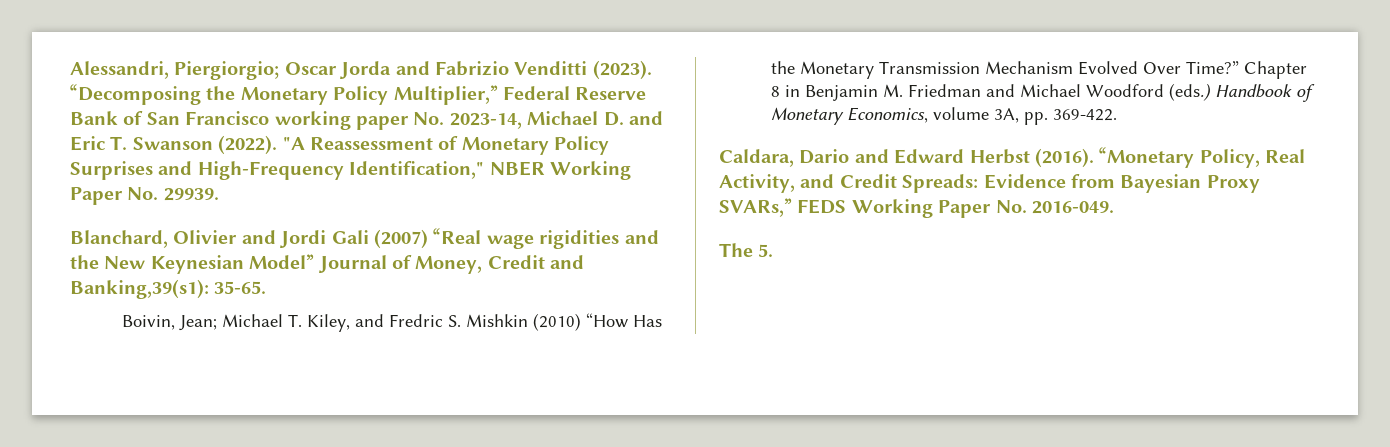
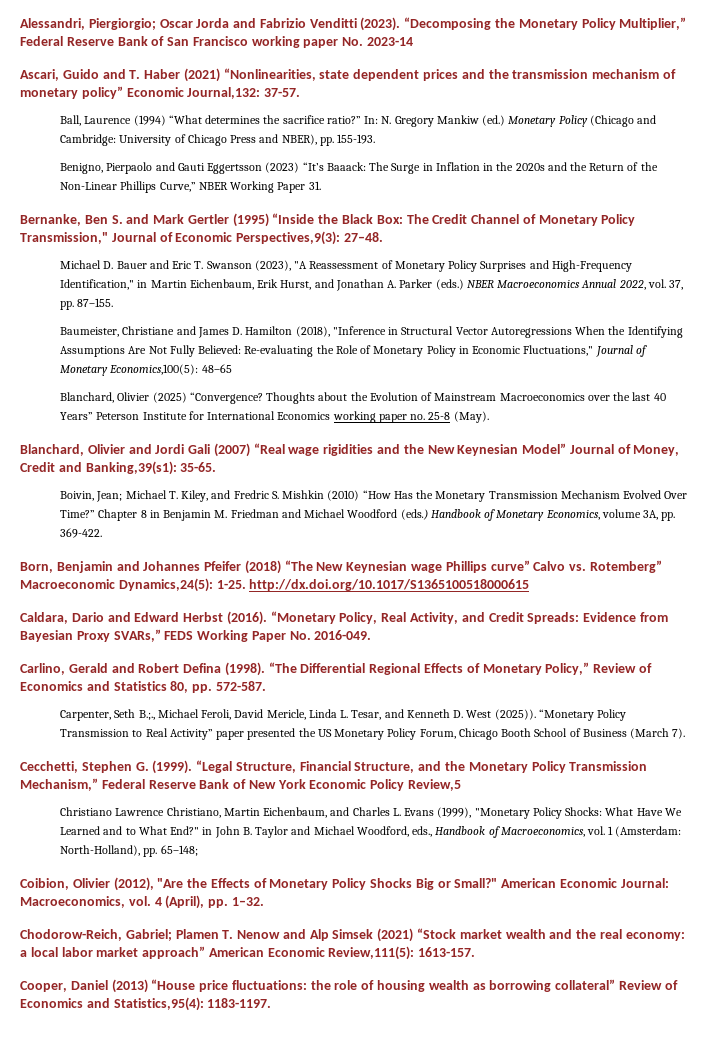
- “Decomposing the Monetary Policy Multiplier,” Federal Reserve Bank of San Francisco working paper No. 2023-14, Michael D. and Eric T. Swanson (2022). "A Reassessment of Monetary Policy Surprises and High-Frequency Identification," NBER Working Paper No. 29939.
+ “Decomposing the Monetary Policy Multiplier,” Federal Reserve Bank of San Francisco working paper No. 2023-14
+ Ascari, Guido and T. Haber (2021) “Nonlinearities, state dependent prices and the transmission mechanism of monetary policy” Economic Journal,132: 37-57.
+ Ball, Laurence (1994) “What determines the sacrifice ratio?” In: N. Gregory Mankiw (ed.) Monetary Policy (Chicago and Cambridge: University of Chicago Press and NBER), pp. 155-193.
+ Benigno, Pierpaolo and Gauti Eggertsson (2023) “It’s Baaack: The Surge in Inflation in the 2020s and the Return of the Non-Linear Phillips Curve,” NBER Working Paper 31.
+ Bernanke, Ben S. and Mark Gertler (1995) “Inside the Black Box: The Credit Channel of Monetary Policy Transmission," Journal of Economic Perspectives,9(3): 27–48.
+ Michael D. Bauer and Eric T. Swanson (2023), "A Reassessment of Monetary Policy Surprises and High-Frequency Identification," in Martin Eichenbaum, Erik Hurst, and Jonathan A. Parker (eds.) NBER Macroeconomics Annual 2022, vol. 37, pp. 87–155.
+ Baumeister, Christiane and James D. Hamilton (2018), "Inference in Structural Vector Autoregressions When the Identifying Assumptions Are Not Fully Believed: Re-evaluating the Role of Monetary Policy in Economic Fluctuations," Journal of Monetary Economics,100(5): 48–65
+ Blanchard, Olivier (2025) “Convergence? Thoughts about the Evolution of Mainstream Macroeconomics over the last 40 Years” Peterson Institute for International Economics working paper no. 25-8 (May).
+ Born, Benjamin and Johannes Pfeifer (2018) “The New Keynesian wage Phillips curve” Calvo vs. Rotemberg” Macroeconomic Dynamics,24(5): 1-25. http://dx.doi.org/10.1017/S1365100518000615
- The 5.
+ Carlino, Gerald and Robert Defina (1998). “The Differential Regional Effects of Monetary Policy,” Review of Economics and Statistics 80, pp. 572-587.
+ Carpenter, Seth B.;., Michael Feroli, David Mericle, Linda L. Tesar, and Kenneth D. West (2025)). “Monetary Policy Transmission to Real Activity” paper presented the US Monetary Policy Forum, Chicago Booth School of Business (March 7).
+ Cecchetti, Stephen G. (1999). “Legal Structure, Financial Structure, and the Monetary Policy Transmission Mechanism,” Federal Reserve Bank of New York Economic Policy Review,5
+ Christiano Lawrence Christiano, Martin Eichenbaum, and Charles L. Evans (1999), "Monetary Policy Shocks: What Have We Learned and to What End?" in John B. Taylor and Michael Woodford, eds., Handbook of Macroeconomics, vol. 1 (Amsterdam: North-Holland), pp. 65–148;
+ Coibion, Olivier (2012), "Are the Effects of Monetary Policy Shocks Big or Small?" American Economic Journal: Macroeconomics, vol. 4 (April), pp. 1–32.
+ Chodorow-Reich, Gabriel; Plamen T. Nenow and Alp Simsek (2021) “Stock market wealth and the real economy: a local labor market approach” American Economic Review,111(5): 1613-157.
+ Cooper, Daniel (2013) “House price fluctuations: the role of housing wealth as borrowing collateral” Review of Economics and Statistics,95(4): 1183-1197.

